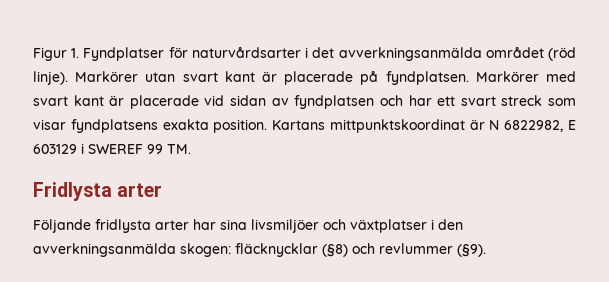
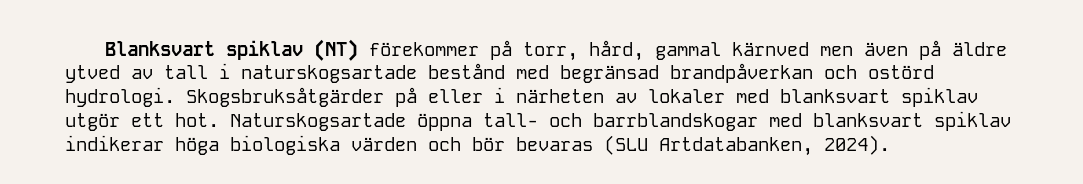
- Figur 1. Fyndplatser för naturvårdsarter i det avverkningsanmälda området (röd linje). Markörer utan svart kant är placerade på fyndplatsen. Markörer med svart kant är placerade vid sidan av fyndplatsen och har ett svart streck som visar fyndplatsens exakta position. Kartans mittpunktskoordinat är N 6822982, E 603129 i SWEREF 99 TM.
- Fridlysta arter
- Följande fridlysta arter har sina livsmiljöer och växtplatser i den avverkningsanmälda skogen: fläcknycklar (§8) och revlummer (§9).
+ Blanksvart spiklav (NT) förekommer på torr, hård, gammal kärnved men även på äldre ytved av tall i naturskogsartade bestånd med begränsad brandpåverkan och ostörd hydrologi. Skogsbruksåtgärder på eller i närheten av lokaler med blanksvart spiklav utgör ett hot. Naturskogsartade öppna tall- och barrblandskogar med blanksvart spiklav indikerar höga biologiska värden och bör bevaras (SLU Artdatabanken, 2024).

